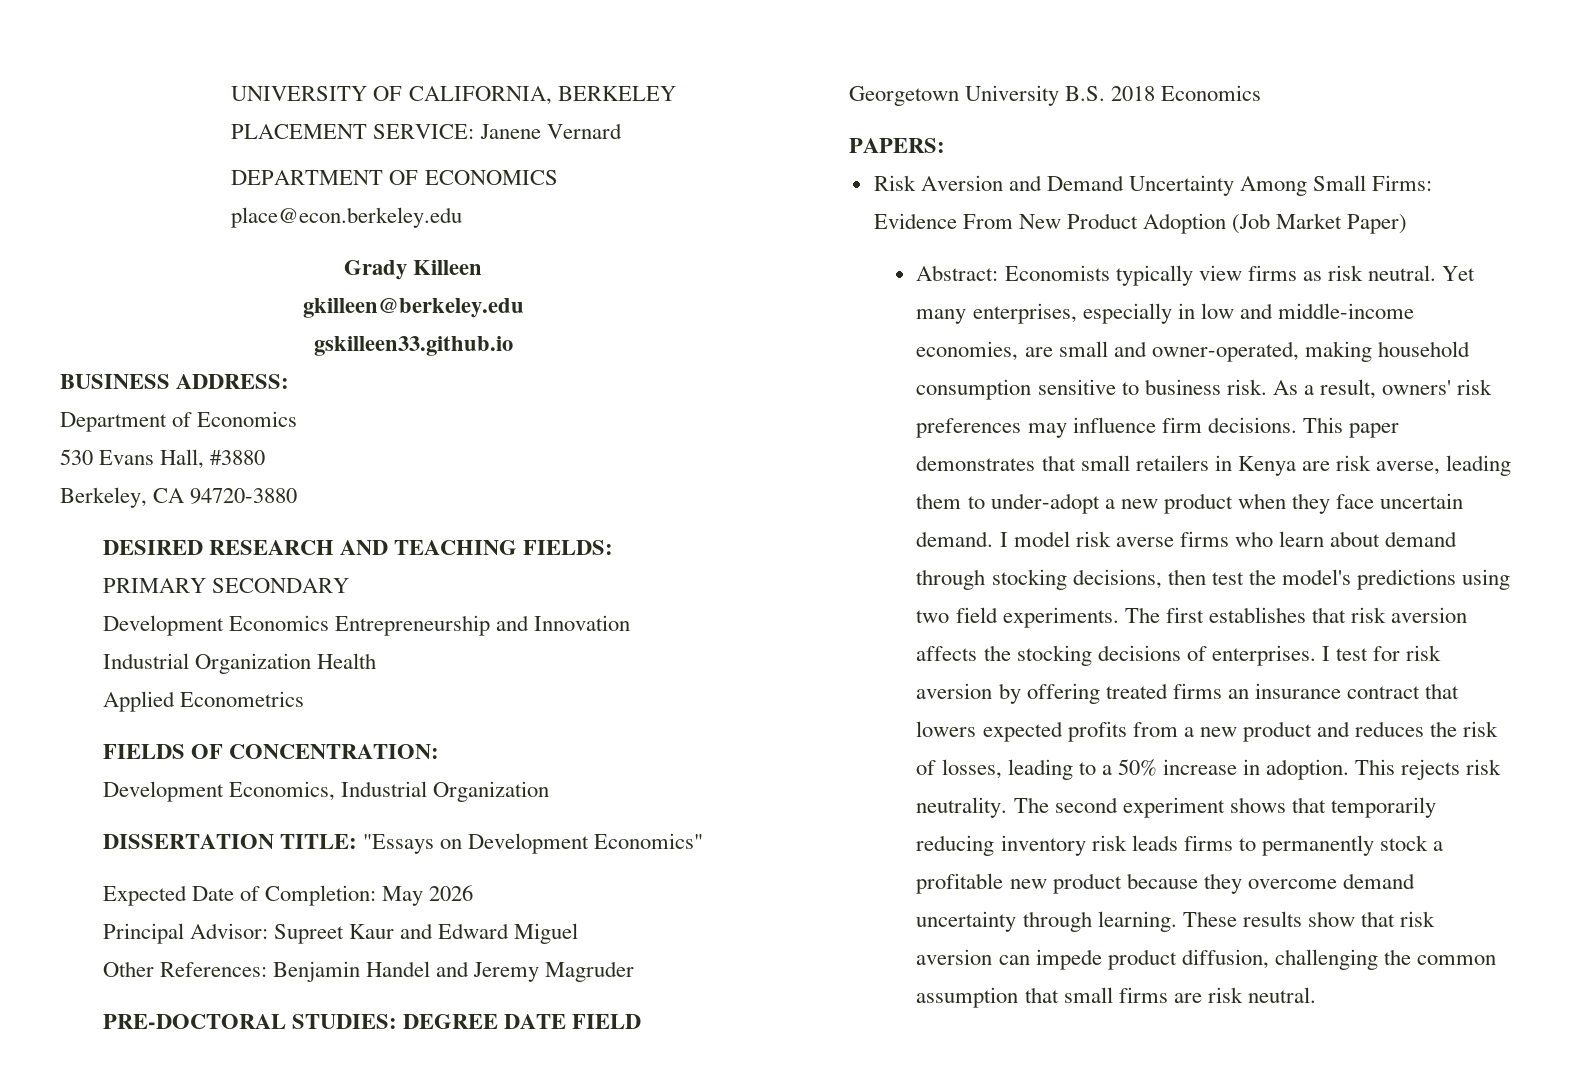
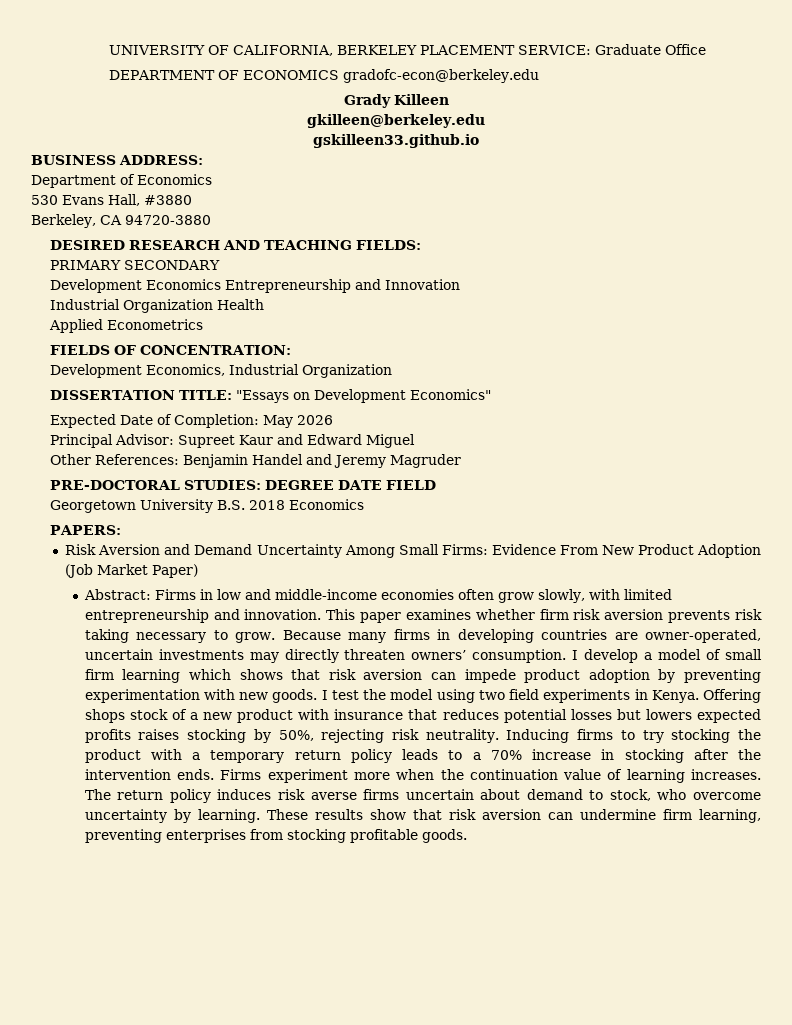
- UNIVERSITY OF CALIFORNIA, BERKELEY PLACEMENT SERVICE: Janene Vernard
+ UNIVERSITY OF CALIFORNIA, BERKELEY PLACEMENT SERVICE: Graduate Office
- DEPARTMENT OF ECONOMICS place@econ.berkeley.edu
+ DEPARTMENT OF ECONOMICS gradofc-econ@berkeley.edu
- Abstract: Economists typically view firms as risk neutral. Yet many enterprises, especially in low and middle-income economies, are small and owner-operated, making household consumption sensitive to business risk. As a result, owners' risk preferences may influence firm decisions. This paper demonstrates that small retailers in Kenya are risk averse, leading them to under-adopt a new product when they face uncertain demand. I model risk averse firms who learn about demand through stocking decisions, then test the model's predictions using two field experiments. The first establishes that risk aversion affects the stocking decisions of enterprises. I test for risk aversion by offering treated firms an insurance contract that lowers expected profits from a new product and reduces the risk of losses, leading to a 50% increase in adoption. This rejects risk neutrality. The second experiment shows that temporarily reducing inventory risk leads firms to permanently stock a profitable new product because they overcome demand uncertainty through learning.
+ Abstract: Firms in low and middle-income economies often grow slowly, with limited entrepreneurship and innovation. This paper examines whether firm risk aversion prevents risk taking necessary to grow. Because many firms in developing countries are owner-operated, uncertain investments may directly threaten owners’ consumption. I develop a model of small firm learning which shows that risk aversion can impede product adoption by preventing experimentation with new goods. I test the model using two field experiments in Kenya. Offering shops stock of a new product with insurance that reduces potential losses but lowers expected profits raises stocking by 50%, rejecting risk neutrality. Inducing firms to try stocking the product with a temporary return policy leads to a 70% increase in stocking after the intervention ends. Firms experiment more when the continuation value of learning increases. The return policy induces risk averse firms uncertain about demand to stock, who overcome uncertainty by learning.
- These results show that risk aversion can impede product diffusion, challenging the common assumption that small firms are risk neutral.
+ These results show that risk aversion can undermine firm learning, preventing enterprises from stocking profitable goods.

